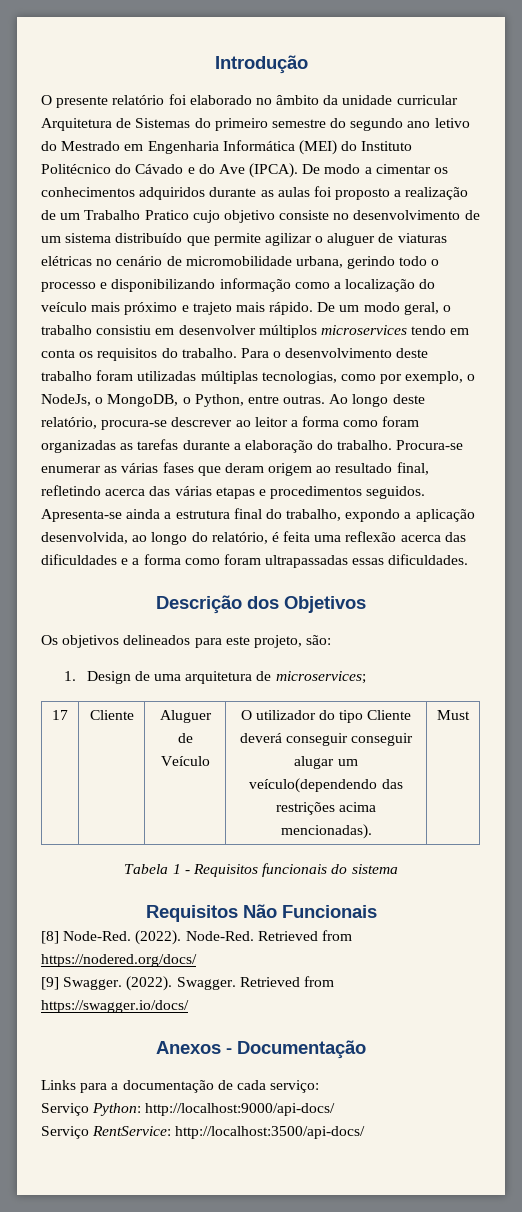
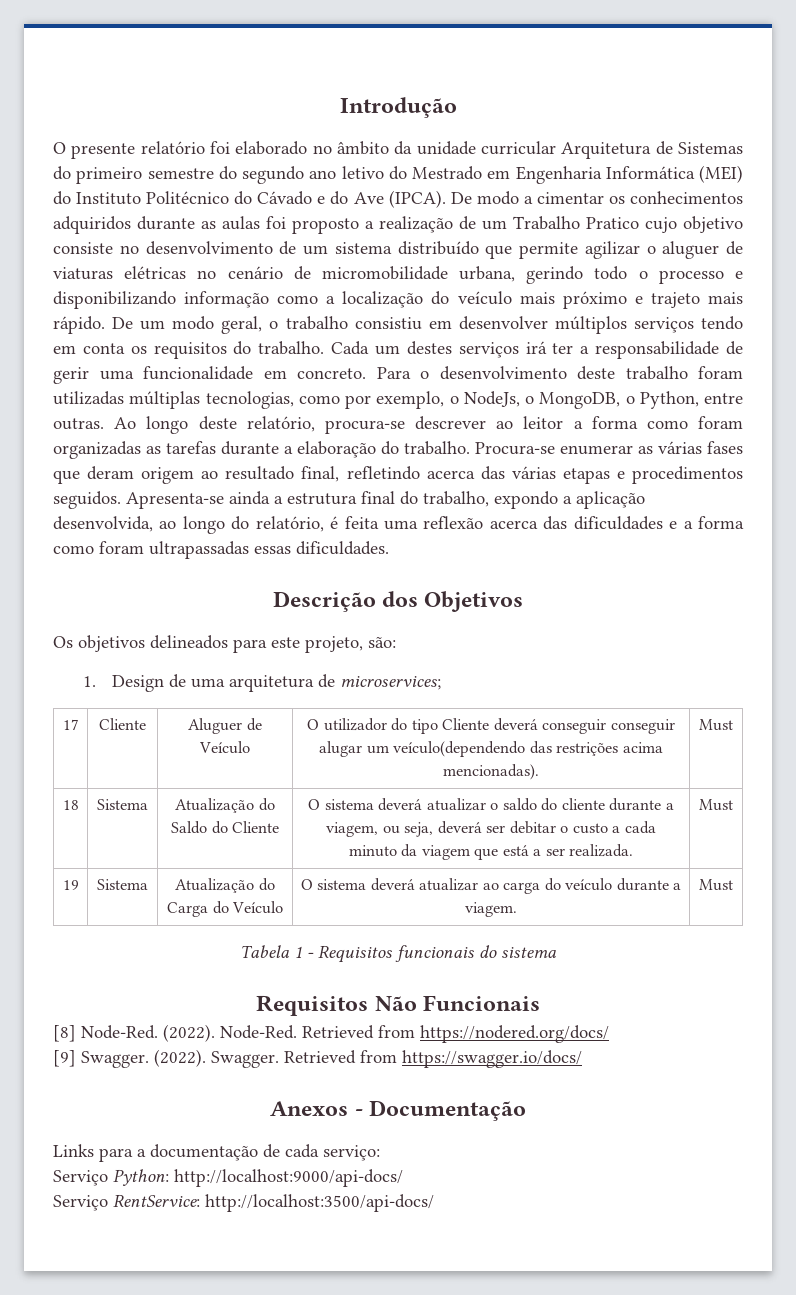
- De um modo geral, o trabalho consistiu em desenvolver múltiplos microservices tendo em conta os requisitos do trabalho.
+ De um modo geral, o trabalho consistiu em desenvolver múltiplos serviços tendo em conta os requisitos do trabalho.
+ Cada um destes serviços irá ter a responsabilidade de gerir uma funcionalidade em concreto.
+ 18 | Sistema | Atualização do Saldo do Cliente | O sistema deverá atualizar o saldo do cliente durante a viagem, ou seja, deverá ser debitar o custo a cada minuto da viagem que está a ser realizada. | Must
+ 19 | Sistema | Atualização do Carga do Veículo | O sistema deverá atualizar ao carga do veículo durante a viagem. | Must

